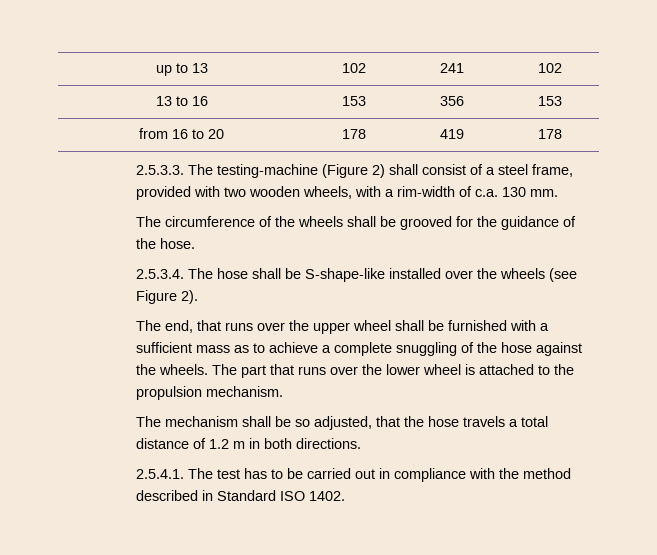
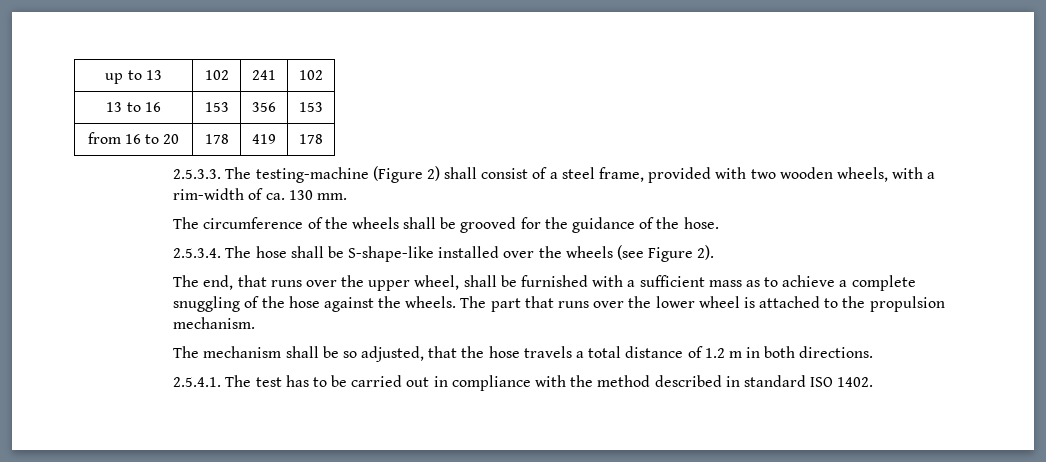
- 2.5.3.3. The testing-machine (Figure 2) shall consist of a steel frame, provided with two wooden wheels, with a rim-width of c.a. 130 mm.
+ 2.5.3.3. The testing-machine (Figure 2) shall consist of a steel frame, provided with two wooden wheels, with a rim-width of ca. 130 mm.
- The end, that runs over the upper wheel shall be furnished with a sufficient mass as to achieve a complete snuggling of the hose against the wheels.
+ The end, that runs over the upper wheel, shall be furnished with a sufficient mass as to achieve a complete snuggling of the hose against the wheels.
- 2.5.4.1. The test has to be carried out in compliance with the method described in Standard ISO 1402.
+ 2.5.4.1. The test has to be carried out in compliance with the method described in standard ISO 1402.

